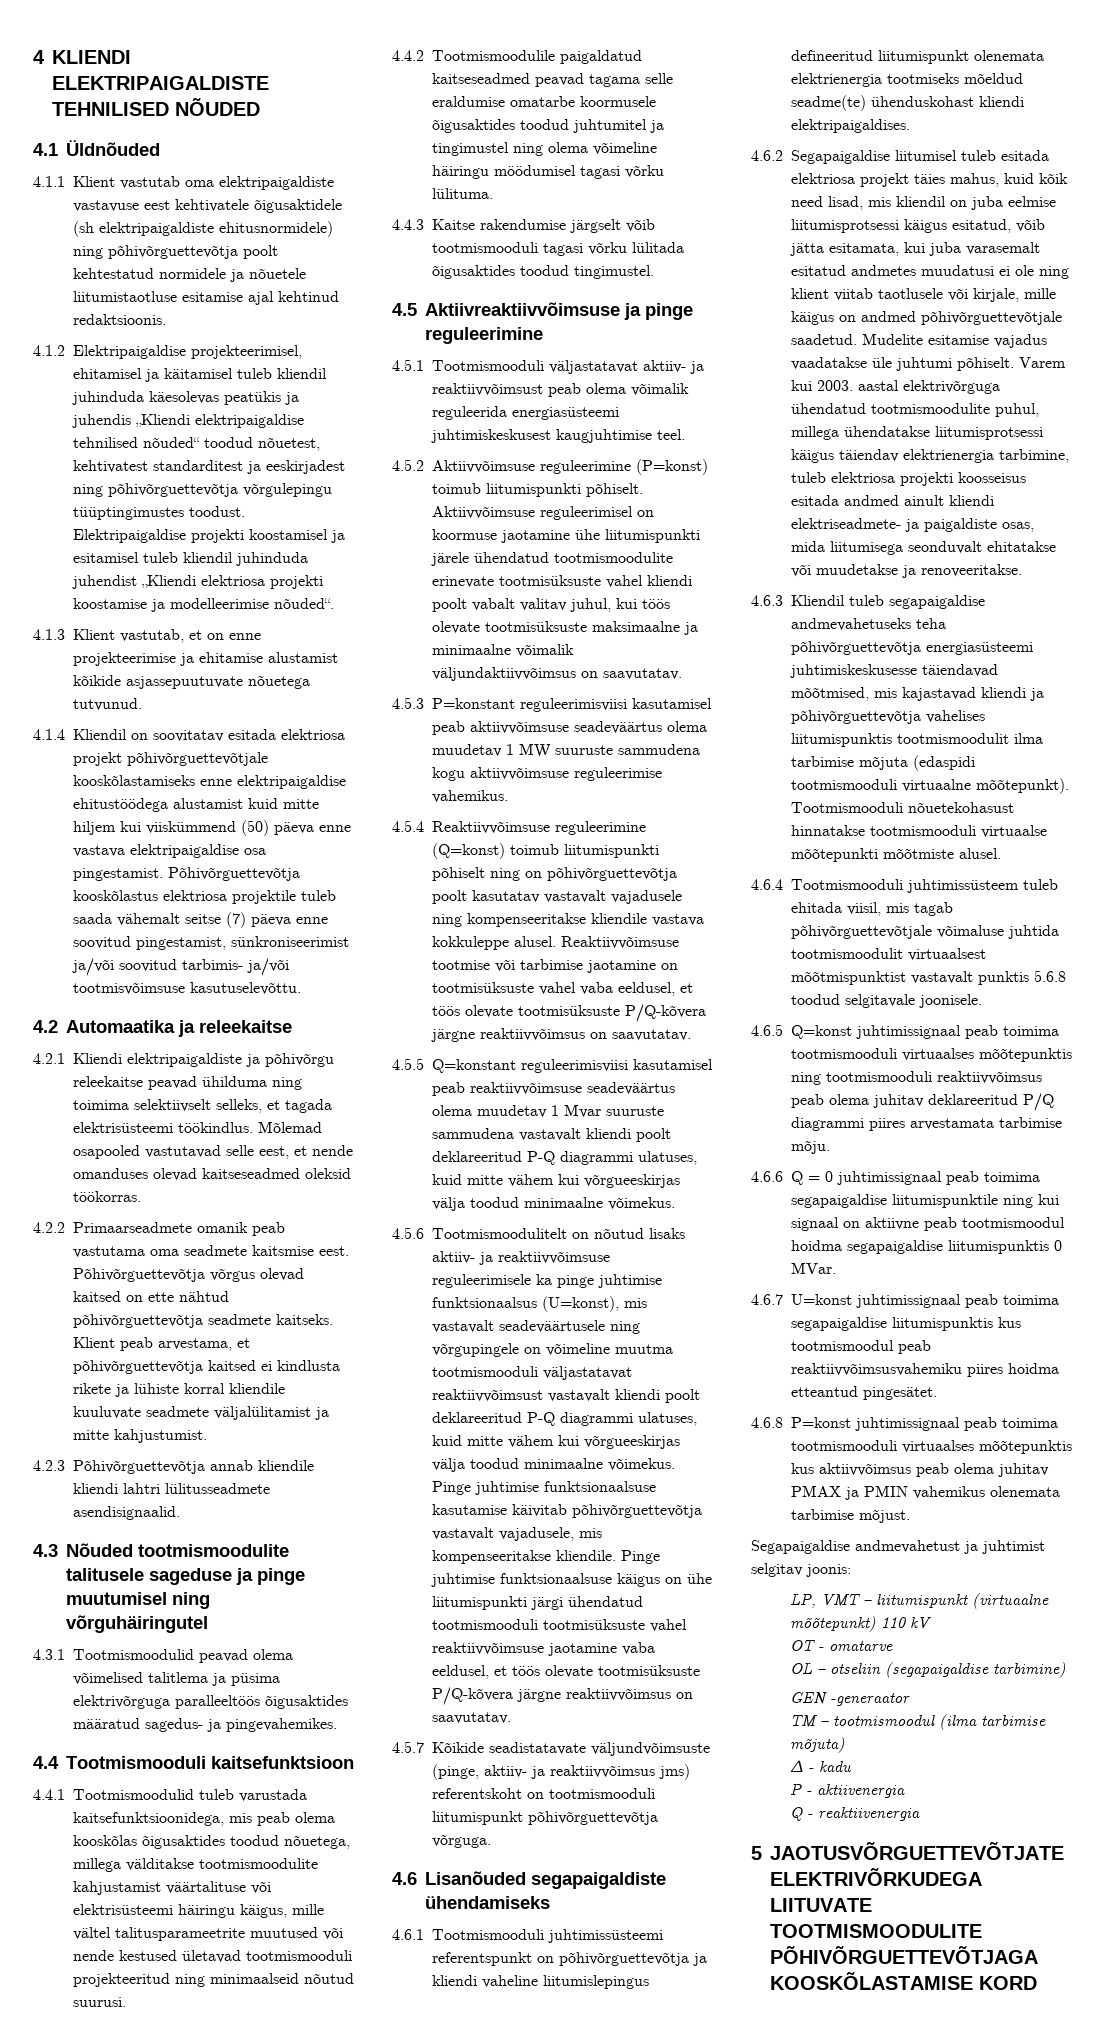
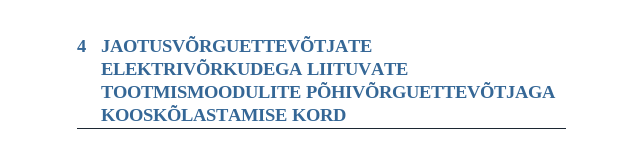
- 4 KLIENDI ELEKTRIPAIGALDISTE TEHNILISED NÕUDED
- 4.1 Üldnõuded
- 4.1.1 Klient vastutab oma elektripaigaldiste vastavuse eest kehtivatele õigusaktidele (sh elektripaigaldiste ehitusnormidele) ning põhivõrguettevõtja poolt kehtestatud normidele ja nõuetele liitumistaotluse esitamise ajal kehtinud redaktsioonis.
- 4.1.2 Elektripaigaldise projekteerimisel, ehitamisel ja käitamisel tuleb kliendil juhinduda käesolevas peatükis ja juhendis „Kliendi elektripaigaldise tehnilised nõuded“ toodud nõuetest, kehtivatest standarditest ja eeskirjadest ning põhivõrguettevõtja võrgulepingu tüüptingimustes toodust. Elektripaigaldise projekti koostamisel ja esitamisel tuleb kliendil juhinduda juhendist „Kliendi elektriosa projekti koostamise ja modelleerimise nõuded“.
- 4.1.3 Klient vastutab, et on enne projekteerimise ja ehitamise alustamist kõikide asjassepuutuvate nõuetega tutvunud.
- 4.1.4 Kliendil on soovitatav esitada elektriosa projekt põhivõrguettevõtjale kooskõlastamiseks enne elektripaigaldise ehitustöödega alustamist kuid mitte hiljem kui viiskümmend (50) päeva enne vastava elektripaigaldise osa pingestamist. Põhivõrguettevõtja kooskõlastus elektriosa projektile tuleb saada vähemalt seitse (7) päeva enne soovitud pingestamist, sünkroniseerimist ja/või soovitud tarbimis- ja/või tootmisvõimsuse kasutuselevõttu.
- 4.2 Automaatika ja releekaitse
- 4.2.1 Kliendi elektripaigaldiste ja põhivõrgu releekaitse peavad ühilduma ning toimima selektiivselt selleks, et tagada elektrisüsteemi töökindlus. Mõlemad osapooled vastutavad selle eest, et nende omanduses olevad kaitseseadmed oleksid töökorras.
- 4.2.2 Primaarseadmete omanik peab vastutama oma seadmete kaitsmise eest. Põhivõrguettevõtja võrgus olevad kaitsed on ette nähtud põhivõrguettevõtja seadmete kaitseks. Klient peab arvestama, et põhivõrguettevõtja kaitsed ei kindlusta rikete ja lühiste korral kliendile kuuluvate seadmete väljalülitamist ja mitte kahjustumist.
- 4.2.3 Põhivõrguettevõtja annab kliendile kliendi lahtri lülitusseadmete asendisignaalid.
- 4.3 Nõuded tootmismoodulite talitusele sageduse ja pinge muutumisel ning võrguhäiringutel
- 4.3.1 Tootmismoodulid peavad olema võimelised talitlema ja püsima elektrivõrguga paralleeltöös õigusaktides määratud sagedus- ja pingevahemikes.
- 4.4 Tootmismooduli kaitsefunktsioon
- 4.4.1 Tootmismoodulid tuleb varustada kaitsefunktsioonidega, mis peab olema kooskõlas õigusaktides toodud nõuetega, millega välditakse tootmismoodulite kahjustamist väärtalituse või elektrisüsteemi häiringu käigus, mille vältel talitusparameetrite muutused või nende kestused ületavad tootmismooduli projekteeritud ning minimaalseid nõutud suurusi.
- 4.4.2 Tootmismoodulile paigaldatud kaitseseadmed peavad tagama selle eraldumise omatarbe koormusele õigusaktides toodud juhtumitel ja tingimustel ning olema võimeline häiringu möödumisel tagasi võrku lülituma.
- 4.4.3 Kaitse rakendumise järgselt võib tootmismooduli tagasi võrku lülitada õigusaktides toodud tingimustel.
- 4.5 Aktiivreaktiivvõimsuse ja pinge reguleerimine
- 4.5.1 Tootmismooduli väljastatavat aktiiv- ja reaktiivvõimsust peab olema võimalik reguleerida energiasüsteemi juhtimiskeskusest kaugjuhtimise teel.
- 4.5.2 Aktiivvõimsuse reguleerimine (P=konst) toimub liitumispunkti põhiselt. Aktiivvõimsuse reguleerimisel on koormuse jaotamine ühe liitumispunkti järele ühendatud tootmismoodulite erinevate tootmisüksuste vahel kliendi poolt vabalt valitav juhul, kui töös olevate tootmisüksuste maksimaalne ja minimaalne võimalik väljundaktiivvõimsus on saavutatav.
- 4.5.3 P=konstant reguleerimisviisi kasutamisel peab aktiivvõimsuse seadeväärtus olema muudetav 1 MW suuruste sammudena kogu aktiivvõimsuse reguleerimise vahemikus.
- 4.5.4 Reaktiivvõimsuse reguleerimine (Q=konst) toimub liitumispunkti põhiselt ning on põhivõrguettevõtja poolt kasutatav vastavalt vajadusele ning kompenseeritakse kliendile vastava kokkuleppe alusel. Reaktiivvõimsuse tootmise või tarbimise jaotamine on tootmisüksuste vahel vaba eeldusel, et töös olevate tootmisüksuste P/Q-kõvera järgne reaktiivvõimsus on saavutatav.
- 4.5.5 Q=konstant reguleerimisviisi kasutamisel peab reaktiivvõimsuse seadeväärtus olema muudetav 1 Mvar suuruste sammudena vastavalt kliendi poolt deklareeritud P-Q diagrammi ulatuses, kuid mitte vähem kui võrgueeskirjas välja toodud minimaalne võimekus.
- 4.5.6 Tootmismoodulitelt on nõutud lisaks aktiiv- ja reaktiivvõimsuse reguleerimisele ka pinge juhtimise funktsionaalsus (U=konst), mis vastavalt seadeväärtusele ning võrgupingele on võimeline muutma tootmismooduli väljastatavat reaktiivvõimsust vastavalt kliendi poolt deklareeritud P-Q diagrammi ulatuses, kuid mitte vähem kui võrgueeskirjas välja toodud minimaalne võimekus. Pinge juhtimise funktsionaalsuse kasutamise käivitab põhivõrguettevõtja vastavalt vajadusele, mis kompenseeritakse kliendile. Pinge juhtimise funktsionaalsuse käigus on ühe liitumispunkti järgi ühendatud tootmismooduli tootmisüksuste vahel reaktiivvõimsuse jaotamine vaba eeldusel, et töös olevate tootmisüksuste P/Q-kõvera järgne reaktiivvõimsus on saavutatav.
- 4.5.7 Kõikide seadistatavate väljundvõimsuste (pinge, aktiiv- ja reaktiivvõimsus jms) referentskoht on tootmismooduli liitumispunkt põhivõrguettevõtja võrguga.
- 4.6 Lisanõuded segapaigaldiste ühendamiseks
- 4.6.1 Tootmismooduli juhtimissüsteemi referentspunkt on põhivõrguettevõtja ja kliendi vaheline liitumislepingus defineeritud liitumispunkt olenemata elektrienergia tootmiseks mõeldud seadme(te) ühenduskohast kliendi elektripaigaldises.
- 4.6.2 Segapaigaldise liitumisel tuleb esitada elektriosa projekt täies mahus, kuid kõik need lisad, mis kliendil on juba eelmise liitumisprotsessi käigus esitatud, võib jätta esitamata, kui juba varasemalt esitatud andmetes muudatusi ei ole ning klient viitab taotlusele või kirjale, mille käigus on andmed põhivõrguettevõtjale saadetud. Mudelite esitamise vajadus vaadatakse üle juhtumi põhiselt. Varem kui 2003. aastal elektrivõrguga ühendatud tootmismoodulite puhul, millega ühendatakse liitumisprotsessi käigus täiendav elektrienergia tarbimine, tuleb elektriosa projekti koosseisus esitada andmed ainult kliendi elektriseadmete- ja paigaldiste osas, mida liitumisega seonduvalt ehitatakse või muudetakse ja renoveeritakse.
- 4.6.3 Kliendil tuleb segapaigaldise andmevahetuseks teha põhivõrguettevõtja energiasüsteemi juhtimiskeskusesse täiendavad mõõtmised, mis kajastavad kliendi ja põhivõrguettevõtja vahelises liitumispunktis tootmismoodulit ilma tarbimise mõjuta (edaspidi tootmismooduli virtuaalne mõõtepunkt). Tootmismooduli nõuetekohasust hinnatakse tootmismooduli virtuaalse mõõtepunkti mõõtmiste alusel.
- 4.6.4 Tootmismooduli juhtimissüsteem tuleb ehitada viisil, mis tagab põhivõrguettevõtjale võimaluse juhtida tootmismoodulit virtuaalsest mõõtmispunktist vastavalt punktis 5.6.8 toodud selgitavale joonisele.
- 4.6.5 Q=konst juhtimissignaal peab toimima tootmismooduli virtuaalses mõõtepunktis ning tootmismooduli reaktiivvõimsus peab olema juhitav deklareeritud P/Q diagrammi piires arvestamata tarbimise mõju.
- 4.6.6 Q = 0 juhtimissignaal peab toimima segapaigaldise liitumispunktile ning kui signaal on aktiivne peab tootmismoodul hoidma segapaigaldise liitumispunktis 0 MVar.
- 4.6.7 U=konst juhtimissignaal peab toimima segapaigaldise liitumispunktis kus tootmismoodul peab reaktiivvõimsusvahemiku piires hoidma etteantud pingesätet.
- 4.6.8 P=konst juhtimissignaal peab toimima tootmismooduli virtuaalses mõõtepunktis kus aktiivvõimsus peab olema juhitav PMAX ja PMIN vahemikus olenemata tarbimise mõjust.
- Segapaigaldise andmevahetust ja juhtimist selgitav joonis:
- LP, VMT – liitumispunkt (virtuaalne mõõtepunkt) 110 kV
- OT - omatarve
- OL – otseliin (segapaigaldise tarbimine)
- GEN -generaator
- TM – tootmismoodul (ilma tarbimise mõjuta)
- ∆ - kadu
- P - aktiivenergia
- Q - reaktiivenergia
- 5 JAOTUSVÕRGUETTEVÕTJATE ELEKTRIVÕRKUDEGA LIITUVATE TOOTMISMOODULITE PÕHIVÕRGUETTEVÕTJAGA KOOSKÕLASTAMISE KORD
+ 4 JAOTUSVÕRGUETTEVÕTJATE ELEKTRIVÕRKUDEGA LIITUVATE TOOTMISMOODULITE PÕHIVÕRGUETTEVÕTJAGA KOOSKÕLASTAMISE KORD

